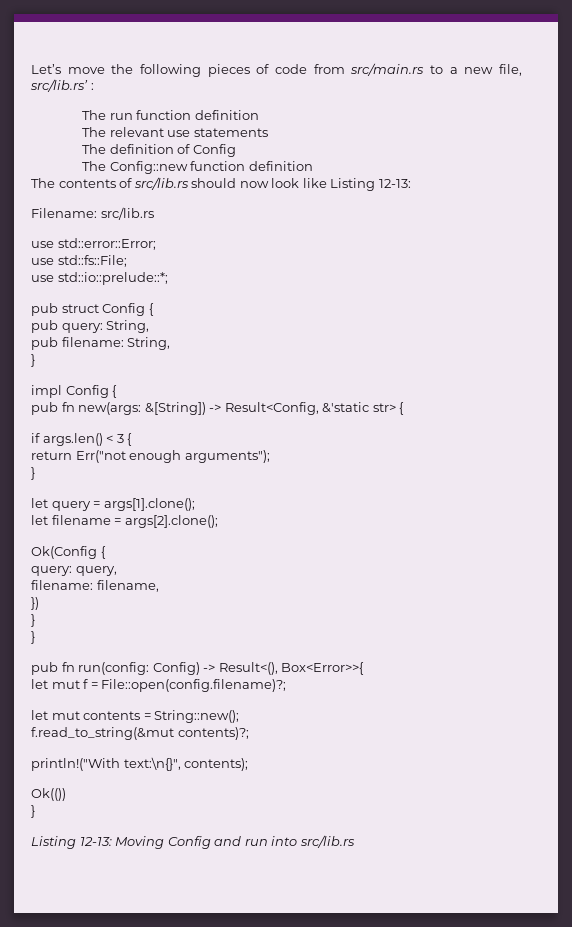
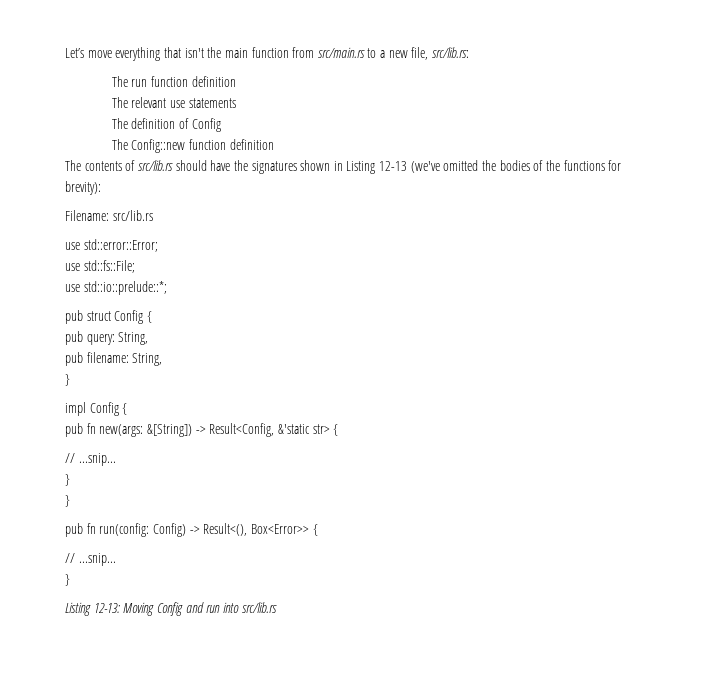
- Let’s move the following pieces of code from src/main.rs to a new file, src/lib.rs’ :
+ Let’s move everything that isn't the main function from src/main.rs to a new file, src/lib.rs:
- The contents of src/lib.rs should now look like Listing 12-13:
+ The contents of src/lib.rs should have the signatures shown in Listing 12-13 (we've omitted the bodies of the functions for brevity):
  pub fn new(args: &[String]) -> Result<Config, &'static str> {
- if args.len() < 3 {
- return Err("not enough arguments");
- }
- let query = args[1].clone();
- let filename = args[2].clone();
- Ok(Config {
- query: query,
- filename: filename,
- })
+ // ...snip...
- pub fn run(config: Config) -> Result<(), Box<Error>>{
- let mut f = File::open(config.filename)?;
- let mut contents = String::new();
- f.read_to_string(&mut contents)?;
- println!("With text:\n{}", contents);
- Ok(())
+ pub fn run(config: Config) -> Result<(), Box<Error>> {
+ // ...snip...

